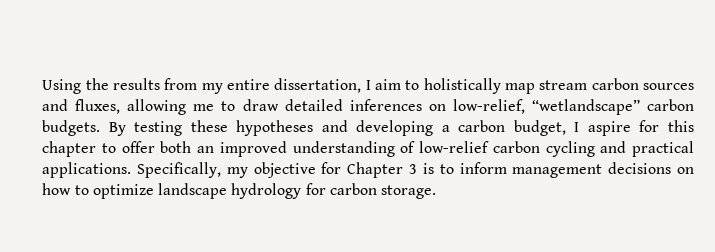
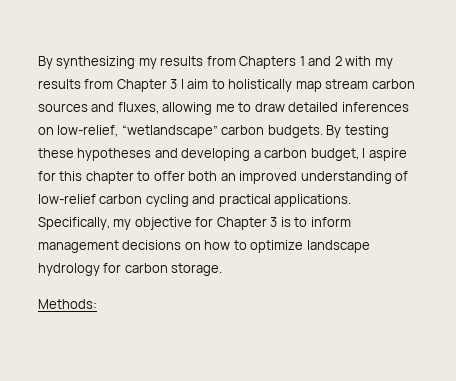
- Using the results from my entire dissertation, I aim to holistically map stream carbon sources and fluxes, allowing me to draw detailed inferences on low-relief, “wetlandscape” carbon budgets.
+ By synthesizing my results from Chapters 1 and 2 with my results from Chapter 3 I aim to holistically map stream carbon sources and fluxes, allowing me to draw detailed inferences on low-relief, “wetlandscape” carbon budgets.
+ Methods:

